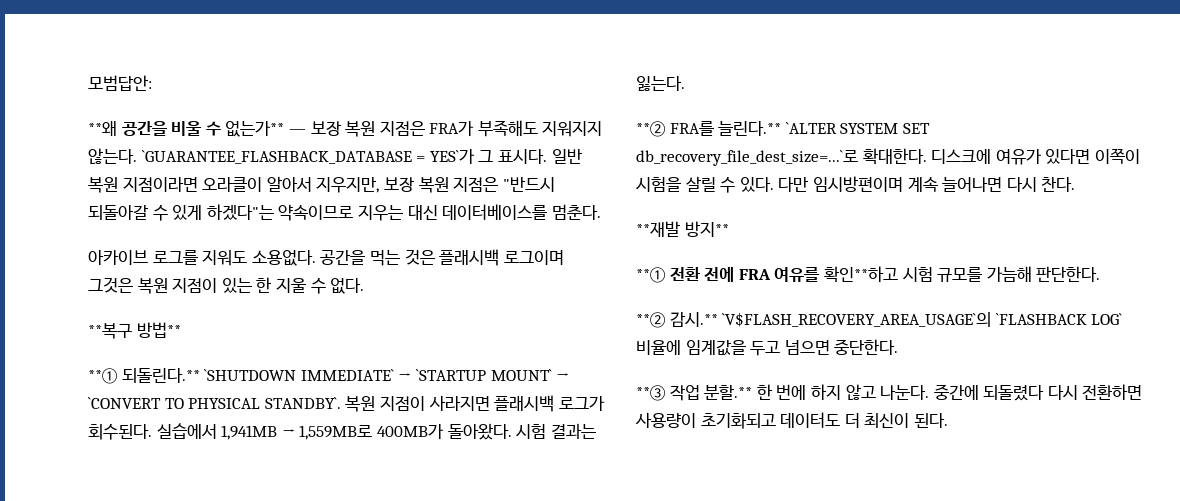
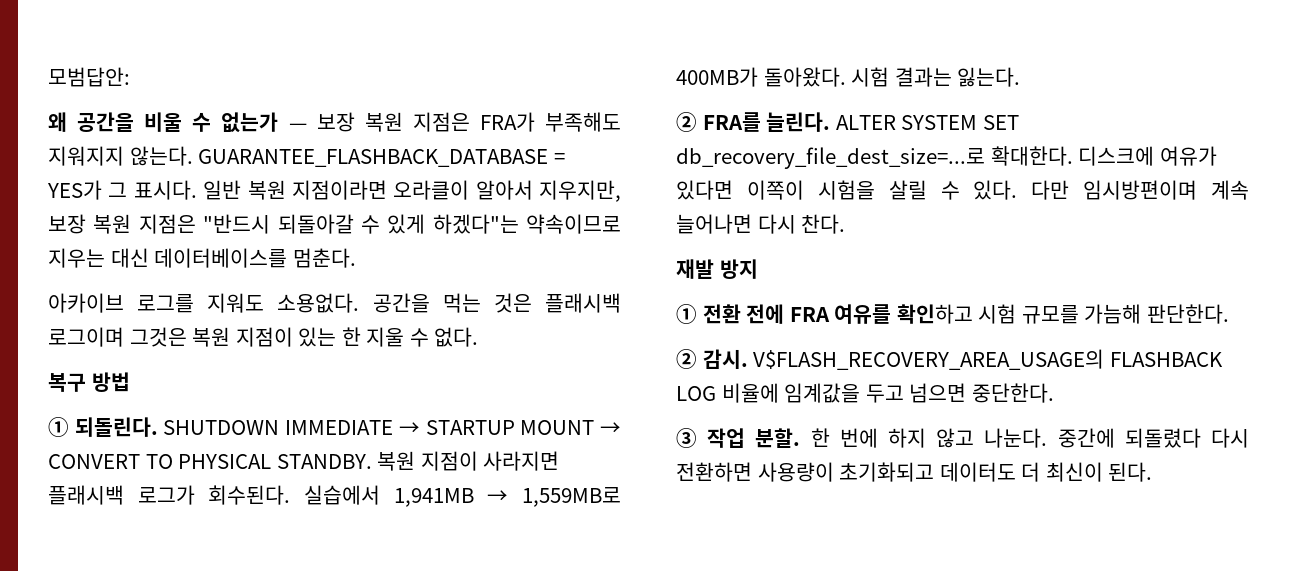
- **왜 공간을 비울 수 없는가** — 보장 복원 지점은 FRA가 부족해도 지워지지 않는다.
+ 왜 공간을 비울 수 없는가 — 보장 복원 지점은 FRA가 부족해도 지워지지 않는다.
- `GUARANTEE_FLASHBACK_DATABASE = YES`가 그 표시다.
+ GUARANTEE_FLASHBACK_DATABASE = YES가 그 표시다.
- **복구 방법**
- **① 되돌린다.** `SHUTDOWN IMMEDIATE` → `STARTUP MOUNT` → `CONVERT TO PHYSICAL STANDBY`.
+ 복구 방법
+ ① 되돌린다. SHUTDOWN IMMEDIATE → STARTUP MOUNT → CONVERT TO PHYSICAL STANDBY.
- **② FRA를 늘린다.** `ALTER SYSTEM SET db_recovery_file_dest_size=...`로 확대한다.
+ ② FRA를 늘린다. ALTER SYSTEM SET db_recovery_file_dest_size=...로 확대한다.
- **재발 방지**
- **① 전환 전에 FRA 여유를 확인**하고 시험 규모를 가늠해 판단한다.
+ 재발 방지
+ ① 전환 전에 FRA 여유를 확인하고 시험 규모를 가늠해 판단한다.
- **② 감시.** `V$FLASH_RECOVERY_AREA_USAGE`의 `FLASHBACK LOG` 비율에 임계값을 두고 넘으면 중단한다.
+ ② 감시. V$FLASH_RECOVERY_AREA_USAGE의 FLASHBACK LOG 비율에 임계값을 두고 넘으면 중단한다.
- **③ 작업 분할.** 한 번에 하지 않고 나눈다.
+ ③ 작업 분할. 한 번에 하지 않고 나눈다.

